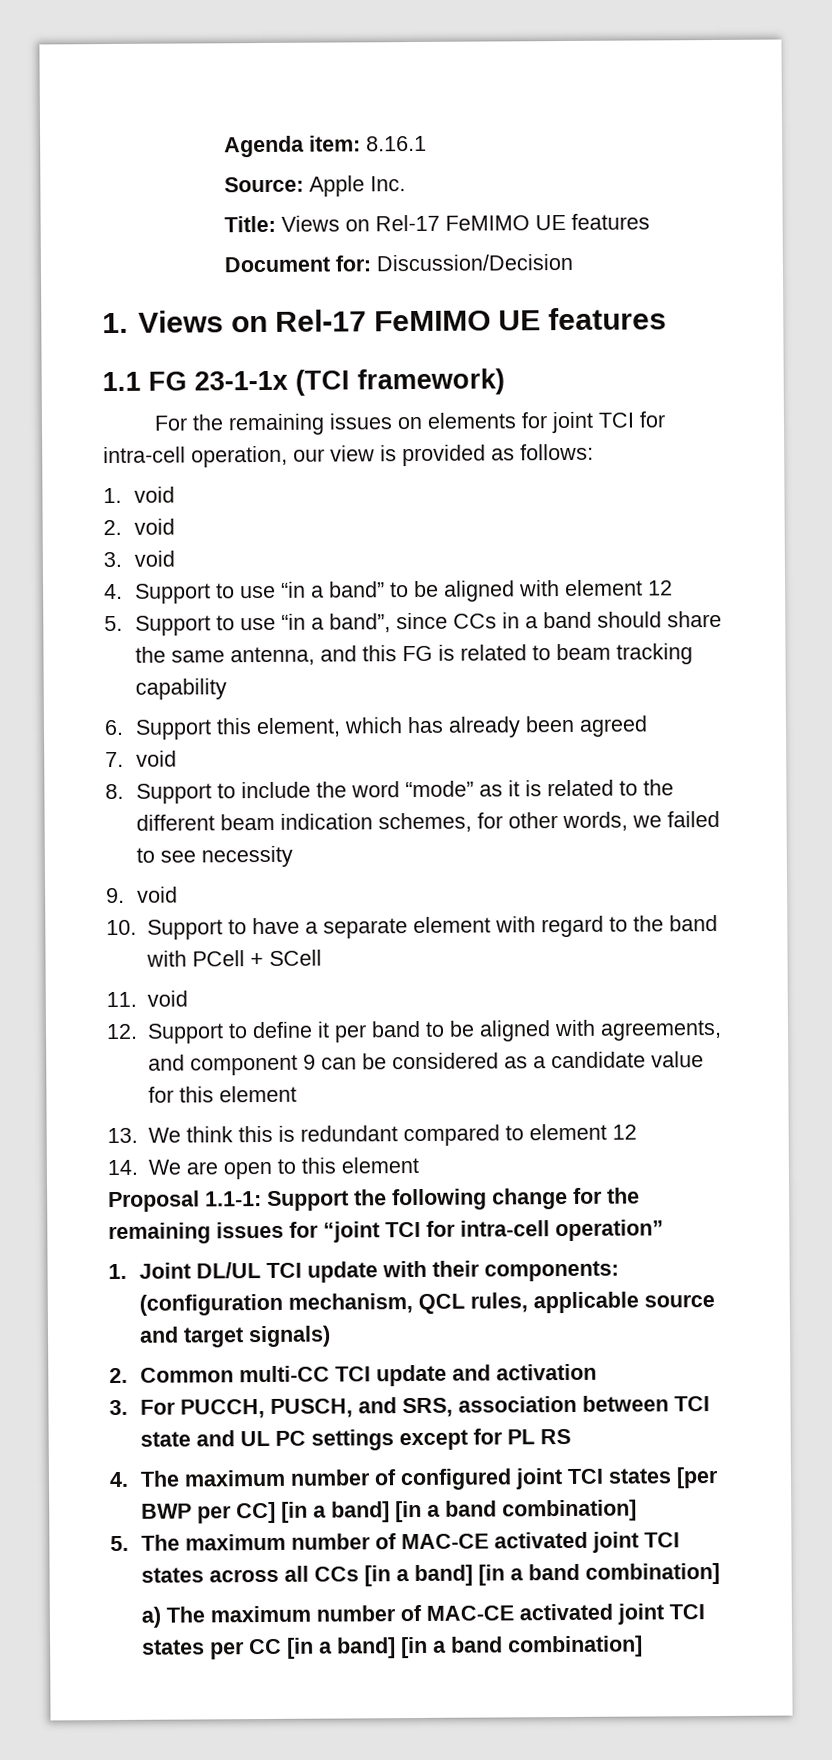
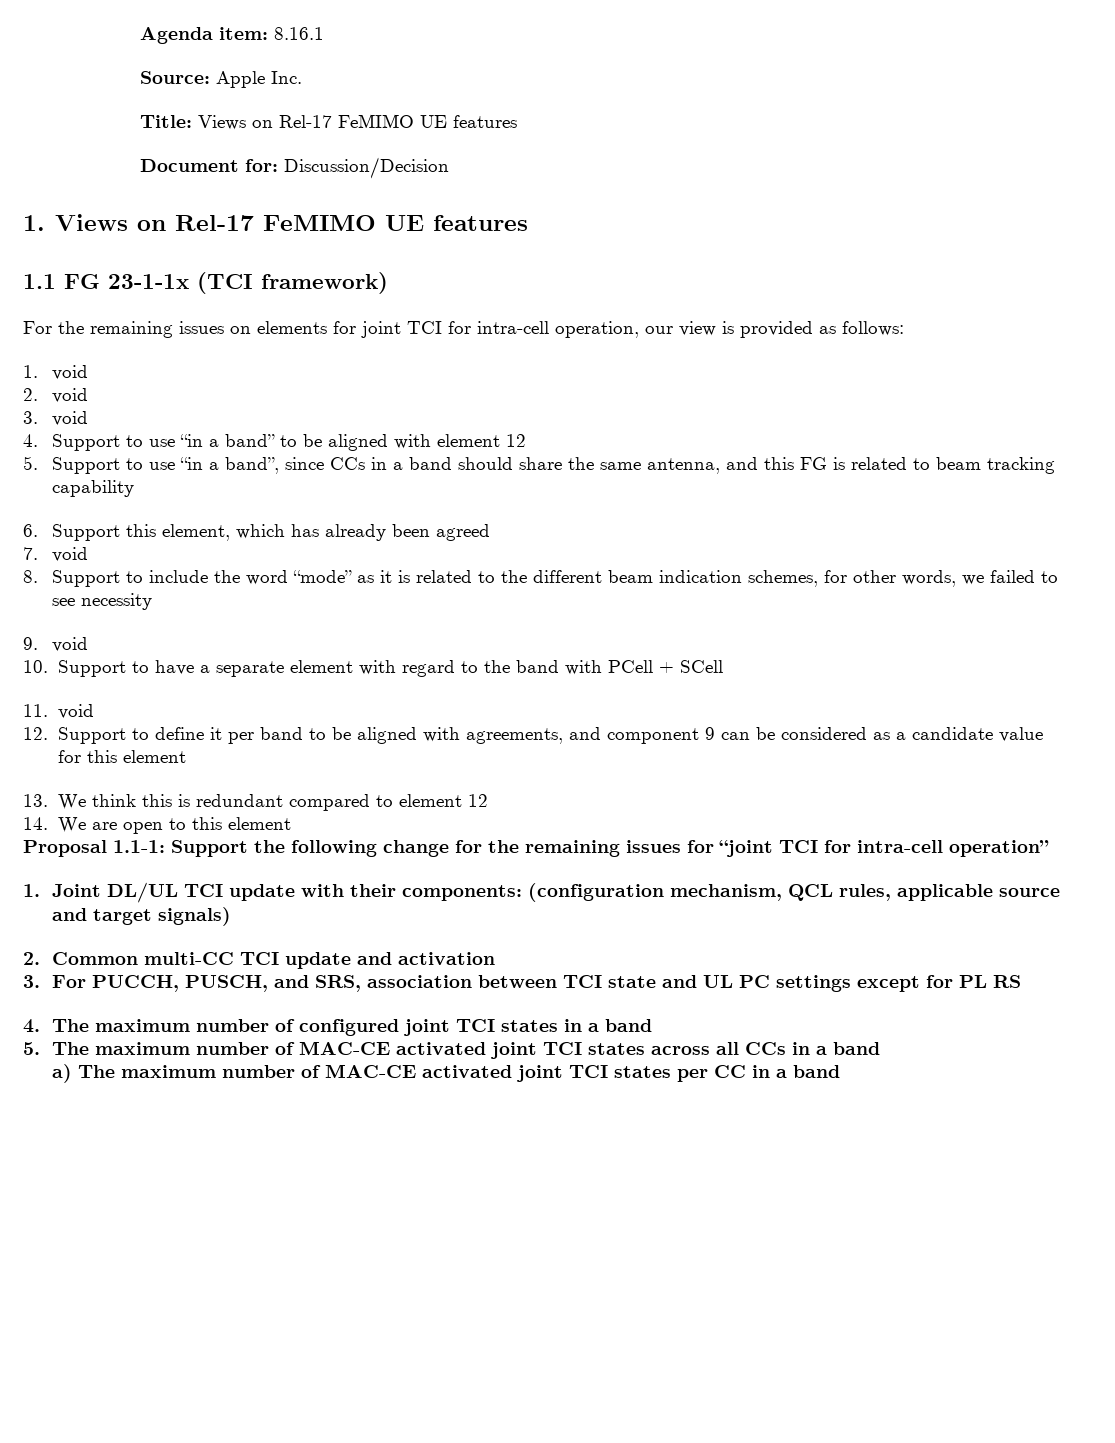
- 4. The maximum number of configured joint TCI states [per BWP per CC] [in a band] [in a band combination]
+ 4. The maximum number of configured joint TCI states in a band
- 5. The maximum number of MAC-CE activated joint TCI states across all CCs [in a band] [in a band combination]
+ 5. The maximum number of MAC-CE activated joint TCI states across all CCs in a band
- a) The maximum number of MAC-CE activated joint TCI states per CC [in a band] [in a band combination]
+ a) The maximum number of MAC-CE activated joint TCI states per CC in a band

